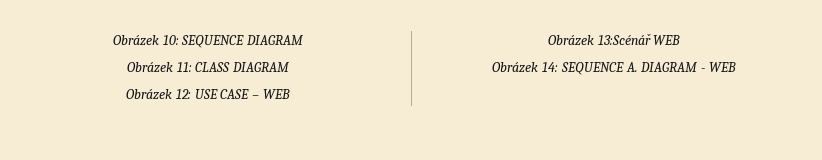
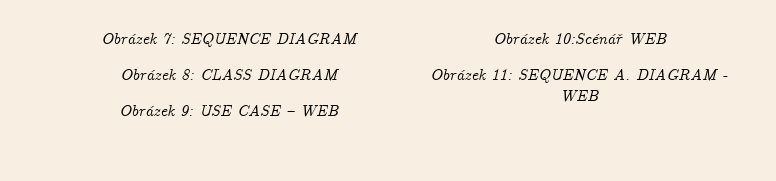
- Obrázek 10: SEQUENCE DIAGRAM
+ Obrázek 7: SEQUENCE DIAGRAM
- Obrázek 11: CLASS DIAGRAM
+ Obrázek 8: CLASS DIAGRAM
- Obrázek 12: USE CASE – WEB
+ Obrázek 9: USE CASE – WEB
- Obrázek 13:Scénář WEB
- Obrázek 14: SEQUENCE A. DIAGRAM - WEB
+ Obrázek 10:Scénář WEB
+ Obrázek 11: SEQUENCE A. DIAGRAM - WEB

